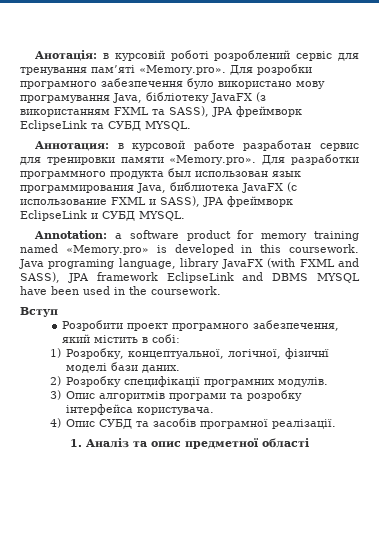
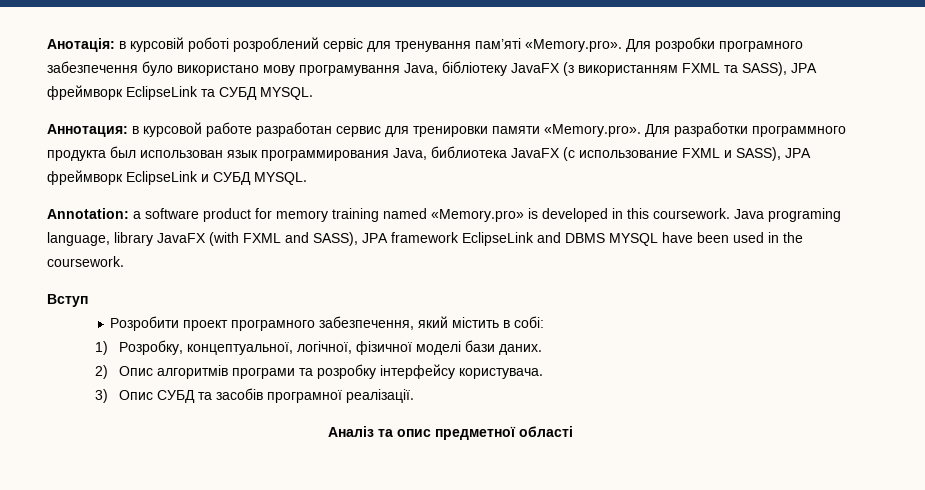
- 1) Розробку, концептуальної, логічної, фізичнї моделі бази даних.
+ 1) Розробку, концептуальної, логічної, фізичної моделі бази даних.
- 2) Розробку специфікації програмних модулів.
- 3) Опис алгоритмів програми та розробку інтерфейса користувача.
+ 2) Опис алгоритмів програми та розробку інтерфейсу користувача.
- 4) Опис СУБД та засобів програмної реалізації.
+ 3) Опис СУБД та засобів програмної реалізації.
- 1. Аналіз та опис предметної області
+ Аналіз та опис предметної області

